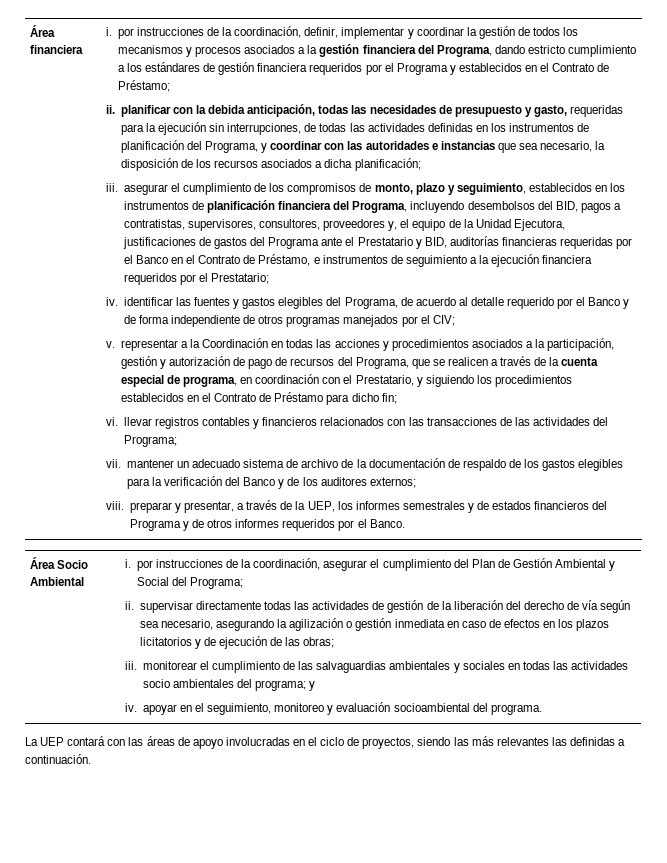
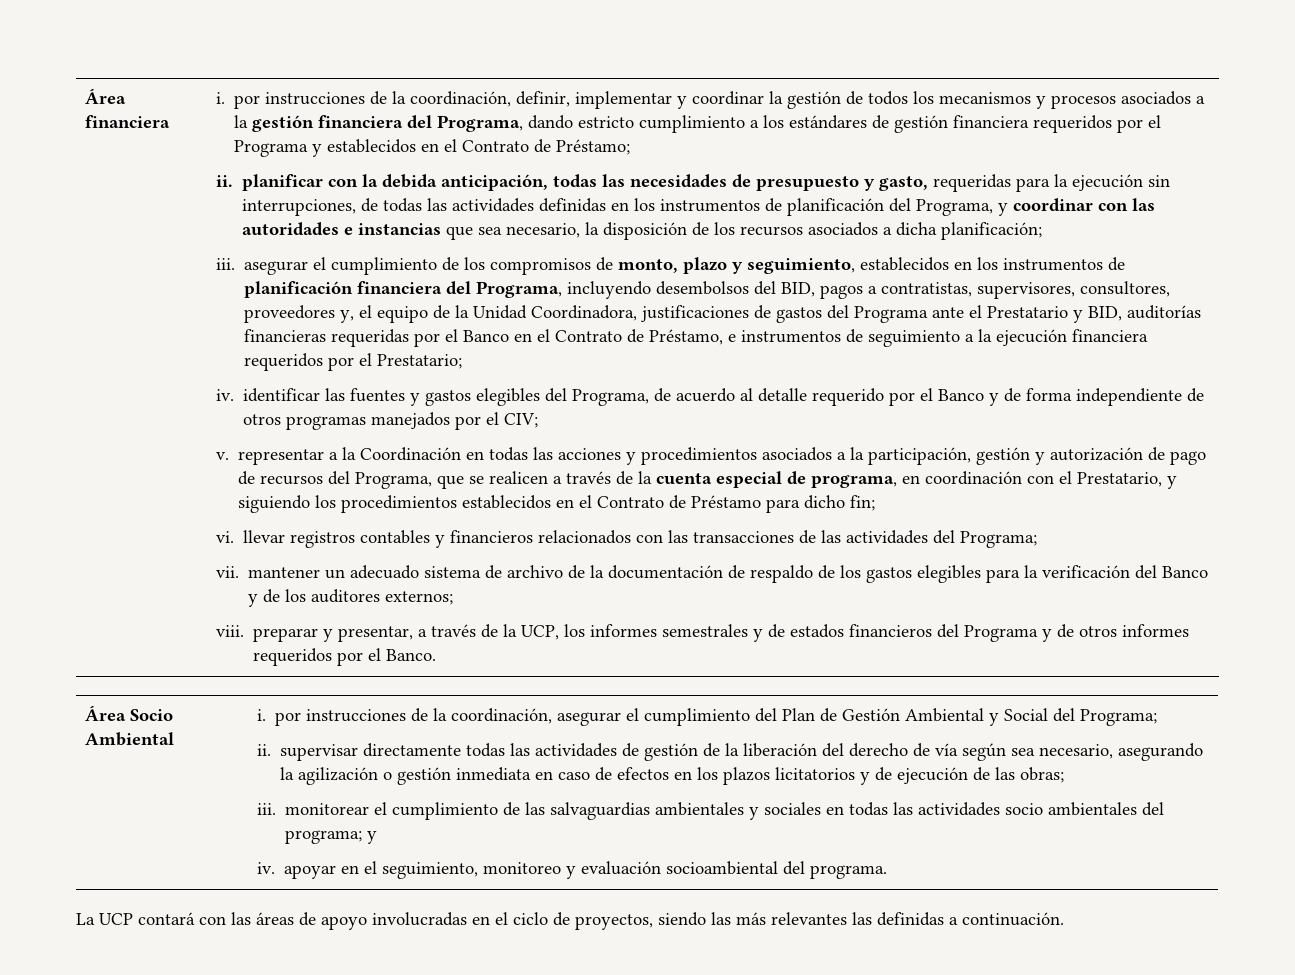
- iii. asegurar el cumplimiento de los compromisos de monto, plazo y seguimiento, establecidos en los instrumentos de planificación financiera del Programa, incluyendo desembolsos del BID, pagos a contratistas, supervisores, consultores, proveedores y, el equipo de la Unidad Ejecutora, justificaciones de gastos del Programa ante el Prestatario y BID, auditorías financieras requeridas por el Banco en el Contrato de Préstamo, e instrumentos de seguimiento a la ejecución financiera requeridos por el Prestatario;
+ iii. asegurar el cumplimiento de los compromisos de monto, plazo y seguimiento, establecidos en los instrumentos de planificación financiera del Programa, incluyendo desembolsos del BID, pagos a contratistas, supervisores, consultores, proveedores y, el equipo de la Unidad Coordinadora, justificaciones de gastos del Programa ante el Prestatario y BID, auditorías financieras requeridas por el Banco en el Contrato de Préstamo, e instrumentos de seguimiento a la ejecución financiera requeridos por el Prestatario;
- viii. preparar y presentar, a través de la UEP, los informes semestrales y de estados financieros del Programa y de otros informes requeridos por el Banco.
+ viii. preparar y presentar, a través de la UCP, los informes semestrales y de estados financieros del Programa y de otros informes requeridos por el Banco.
- La UEP contará con las áreas de apoyo involucradas en el ciclo de proyectos, siendo las más relevantes las definidas a continuación.
+ La UCP contará con las áreas de apoyo involucradas en el ciclo de proyectos, siendo las más relevantes las definidas a continuación.

